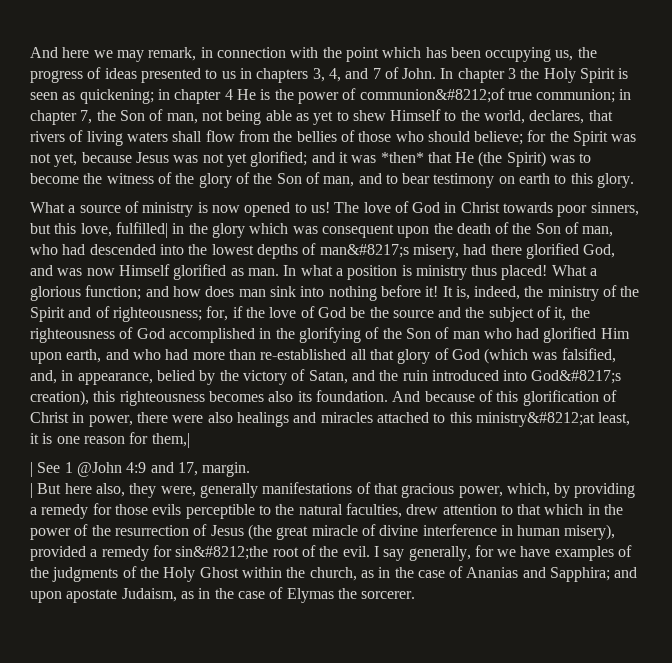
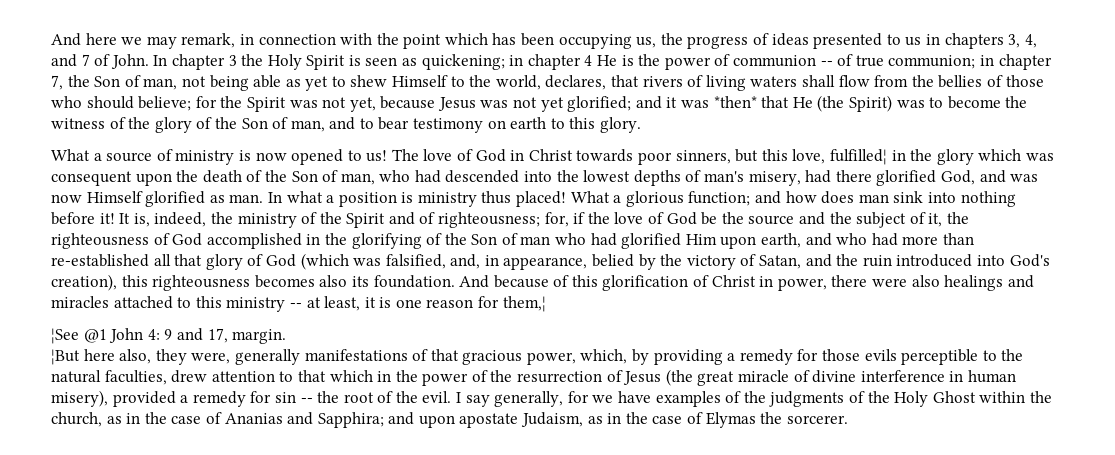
- in chapter 4 He is the power of communion&#8212;of true communion;
+ in chapter 4 He is the power of communion -- of true communion;
- The love of God in Christ towards poor sinners, but this love, fulfilled| in the glory which was consequent upon the death of the Son of man, who had descended into the lowest depths of man&#8217;s misery, had there glorified God, and was now Himself glorified as man.
+ The love of God in Christ towards poor sinners, but this love, fulfilled¦ in the glory which was consequent upon the death of the Son of man, who had descended into the lowest depths of man's misery, had there glorified God, and was now Himself glorified as man.
- for, if the love of God be the source and the subject of it, the righteousness of God accomplished in the glorifying of the Son of man who had glorified Him upon earth, and who had more than re-established all that glory of God (which was falsified, and, in appearance, belied by the victory of Satan, and the ruin introduced into God&#8217;s creation), this righteousness becomes also its foundation.
+ for, if the love of God be the source and the subject of it, the righteousness of God accomplished in the glorifying of the Son of man who had glorified Him upon earth, and who had more than re-established all that glory of God (which was falsified, and, in appearance, belied by the victory of Satan, and the ruin introduced into God's creation), this righteousness becomes also its foundation.
- And because of this glorification of Christ in power, there were also healings and miracles attached to this ministry&#8212;at least, it is one reason for them,|
- | See 1 @John 4:9 and 17, margin.
+ And because of this glorification of Christ in power, there were also healings and miracles attached to this ministry -- at least, it is one reason for them,¦
+ ¦See @1 John 4: 9 and 17, margin.
- | But here also, they were, generally manifestations of that gracious power, which, by providing a remedy for those evils perceptible to the natural faculties, drew attention to that which in the power of the resurrection of Jesus (the great miracle of divine interference in human misery), provided a remedy for sin&#8212;the root of the evil.
+ ¦But here also, they were, generally manifestations of that gracious power, which, by providing a remedy for those evils perceptible to the natural faculties, drew attention to that which in the power of the resurrection of Jesus (the great miracle of divine interference in human misery), provided a remedy for sin -- the root of the evil.

